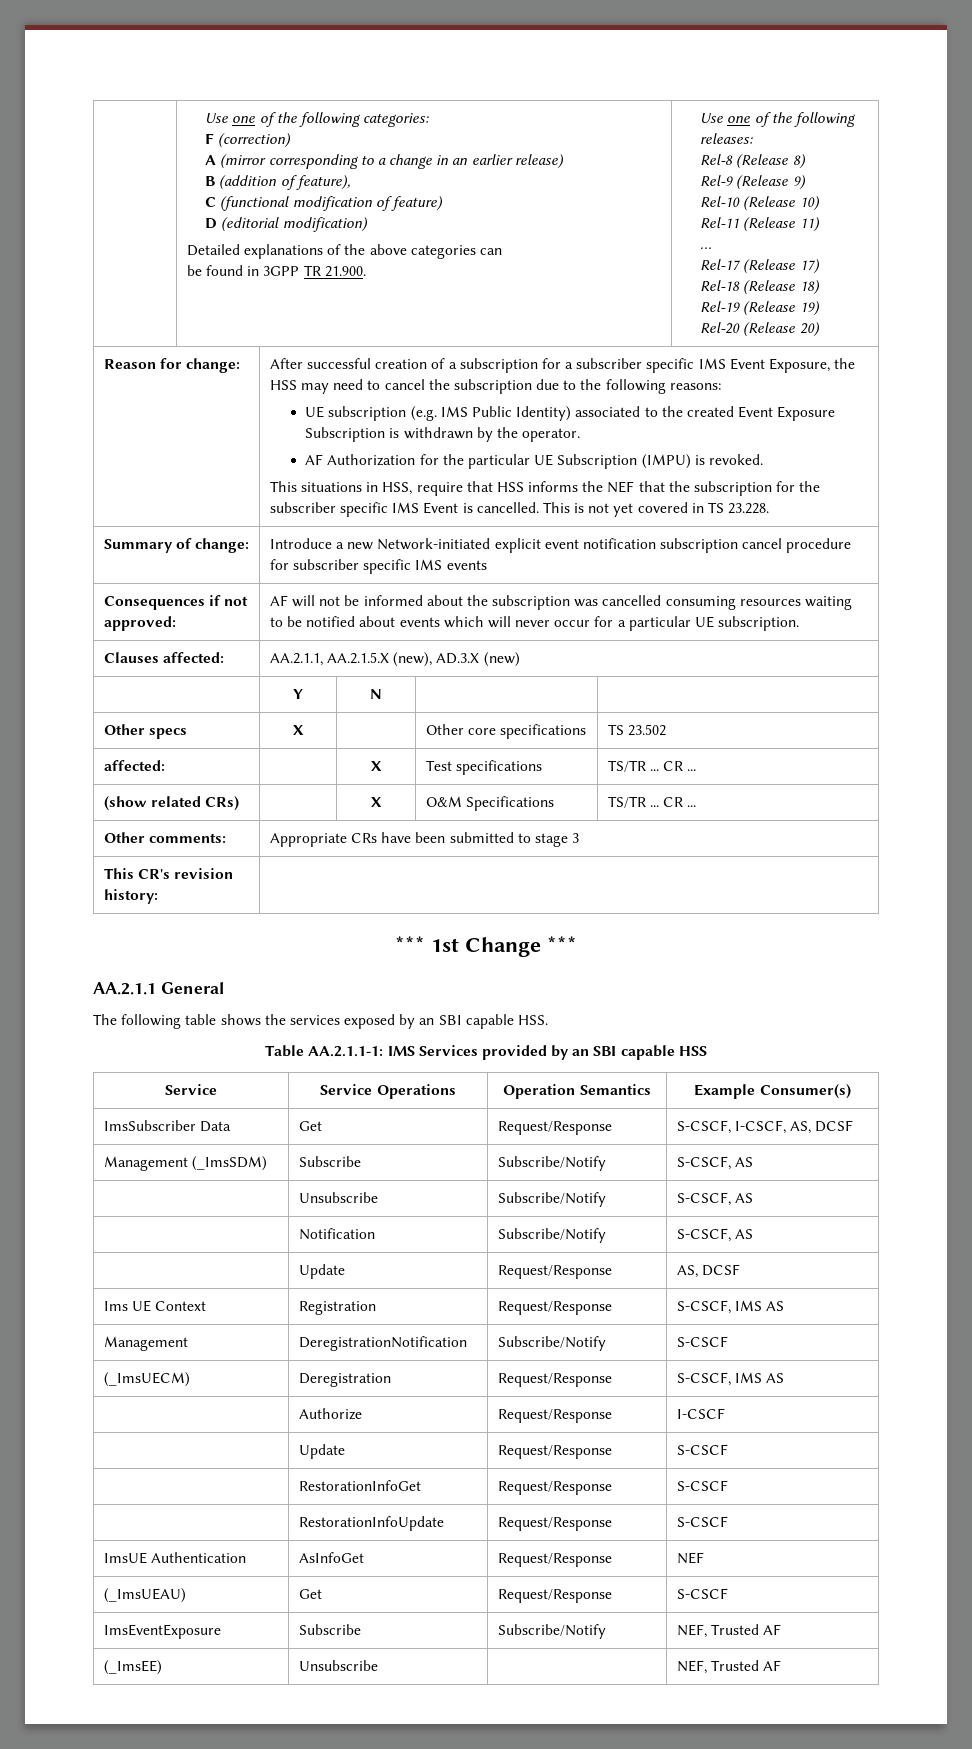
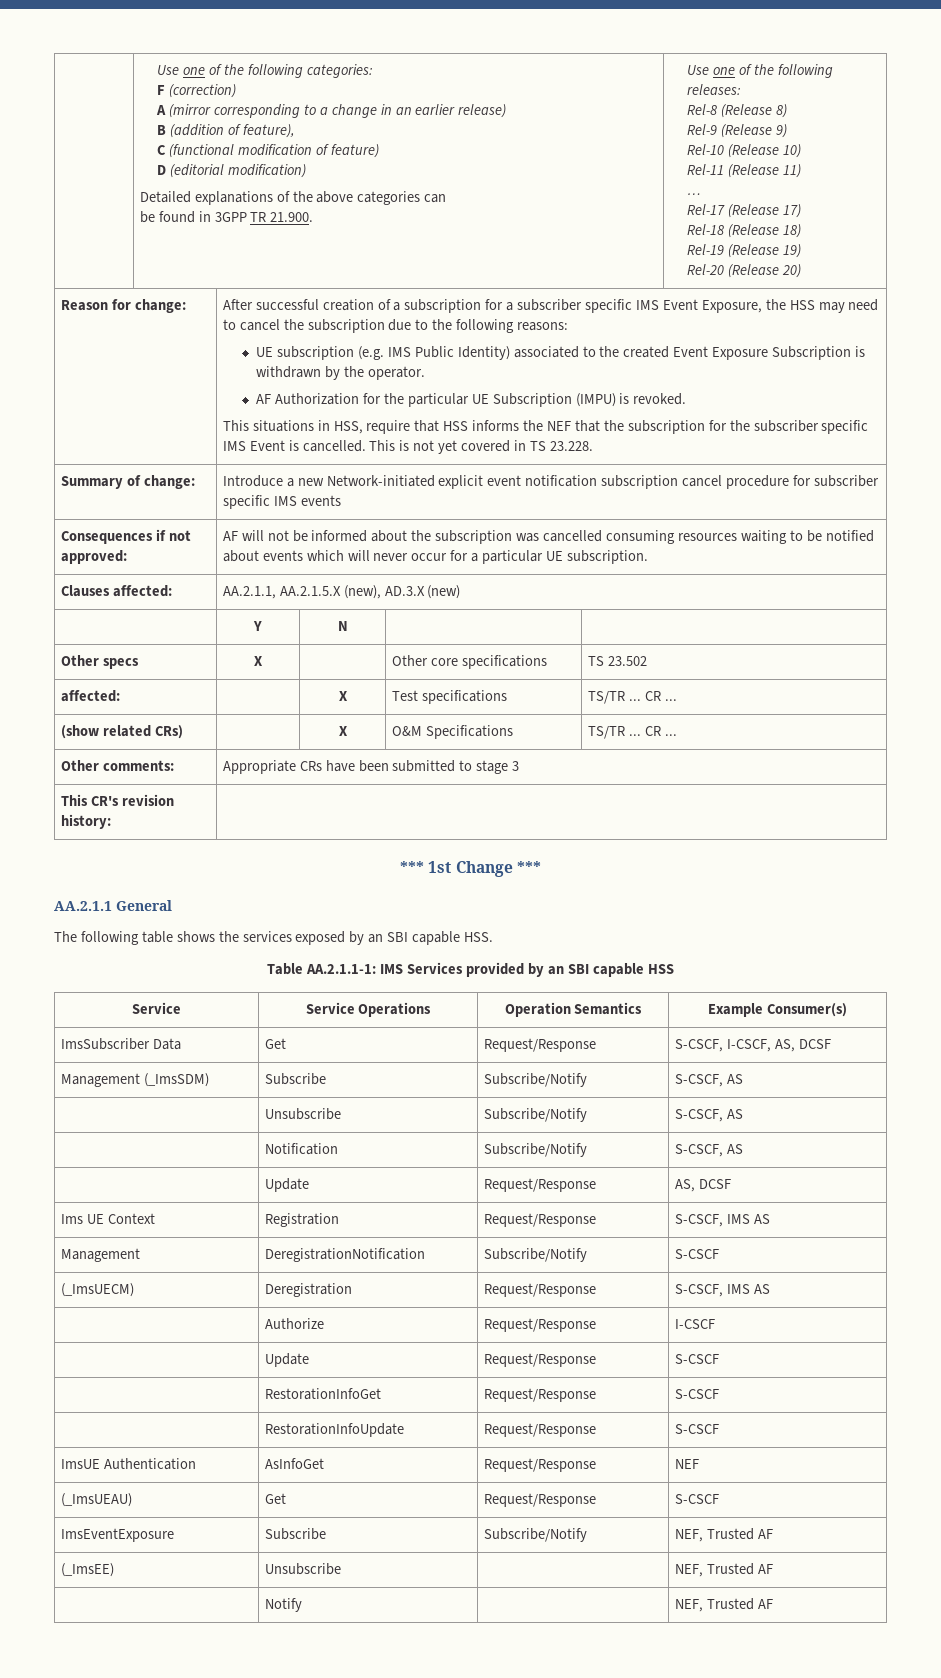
+ | Notify | | NEF, Trusted AF

